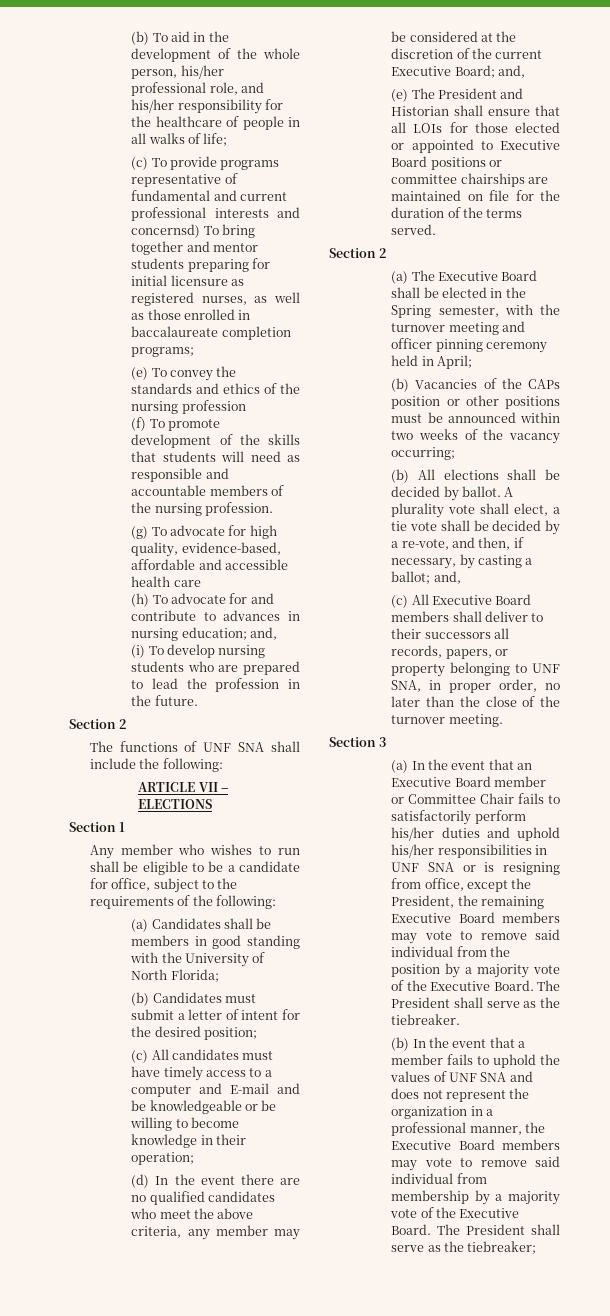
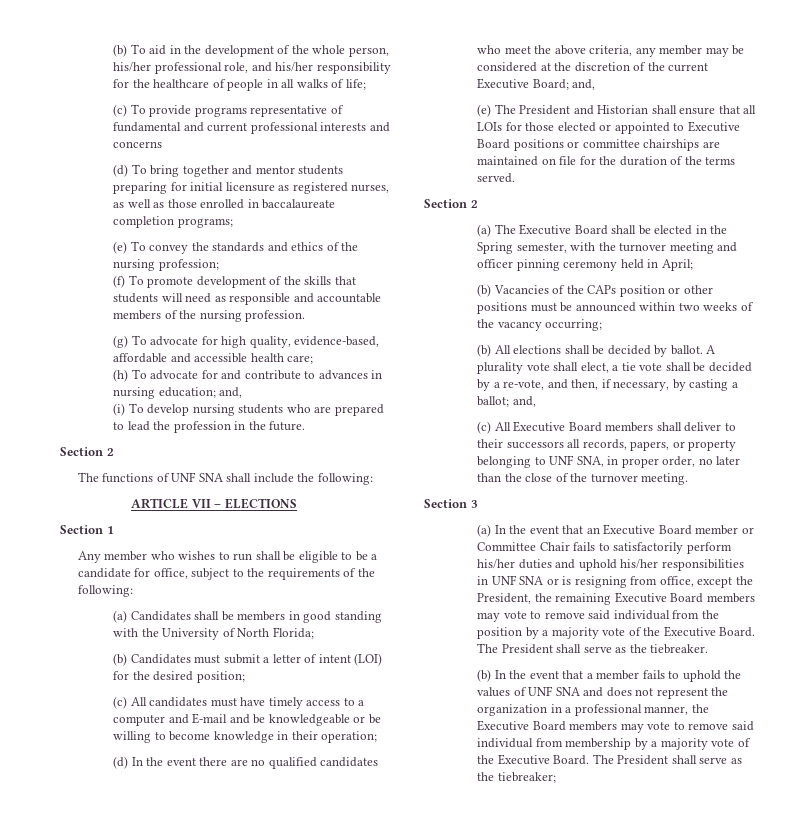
- (c) To provide programs representative of fundamental and current professional interests and concernsd) To bring together and mentor students preparing for initial licensure as registered nurses, as well as those enrolled in baccalaureate completion programs;
+ (c) To provide programs representative of fundamental and current professional interests and concerns
+ (d) To bring together and mentor students preparing for initial licensure as registered nurses, as well as those enrolled in baccalaureate completion programs;
- (e) To convey the standards and ethics of the nursing profession
+ (e) To convey the standards and ethics of the nursing profession;
- (g) To advocate for high quality, evidence-based, affordable and accessible health care
+ (g) To advocate for high quality, evidence-based, affordable and accessible health care;
- (b) Candidates must submit a letter of intent for the desired position;
+ (b) Candidates must submit a letter of intent (LOI) for the desired position;

